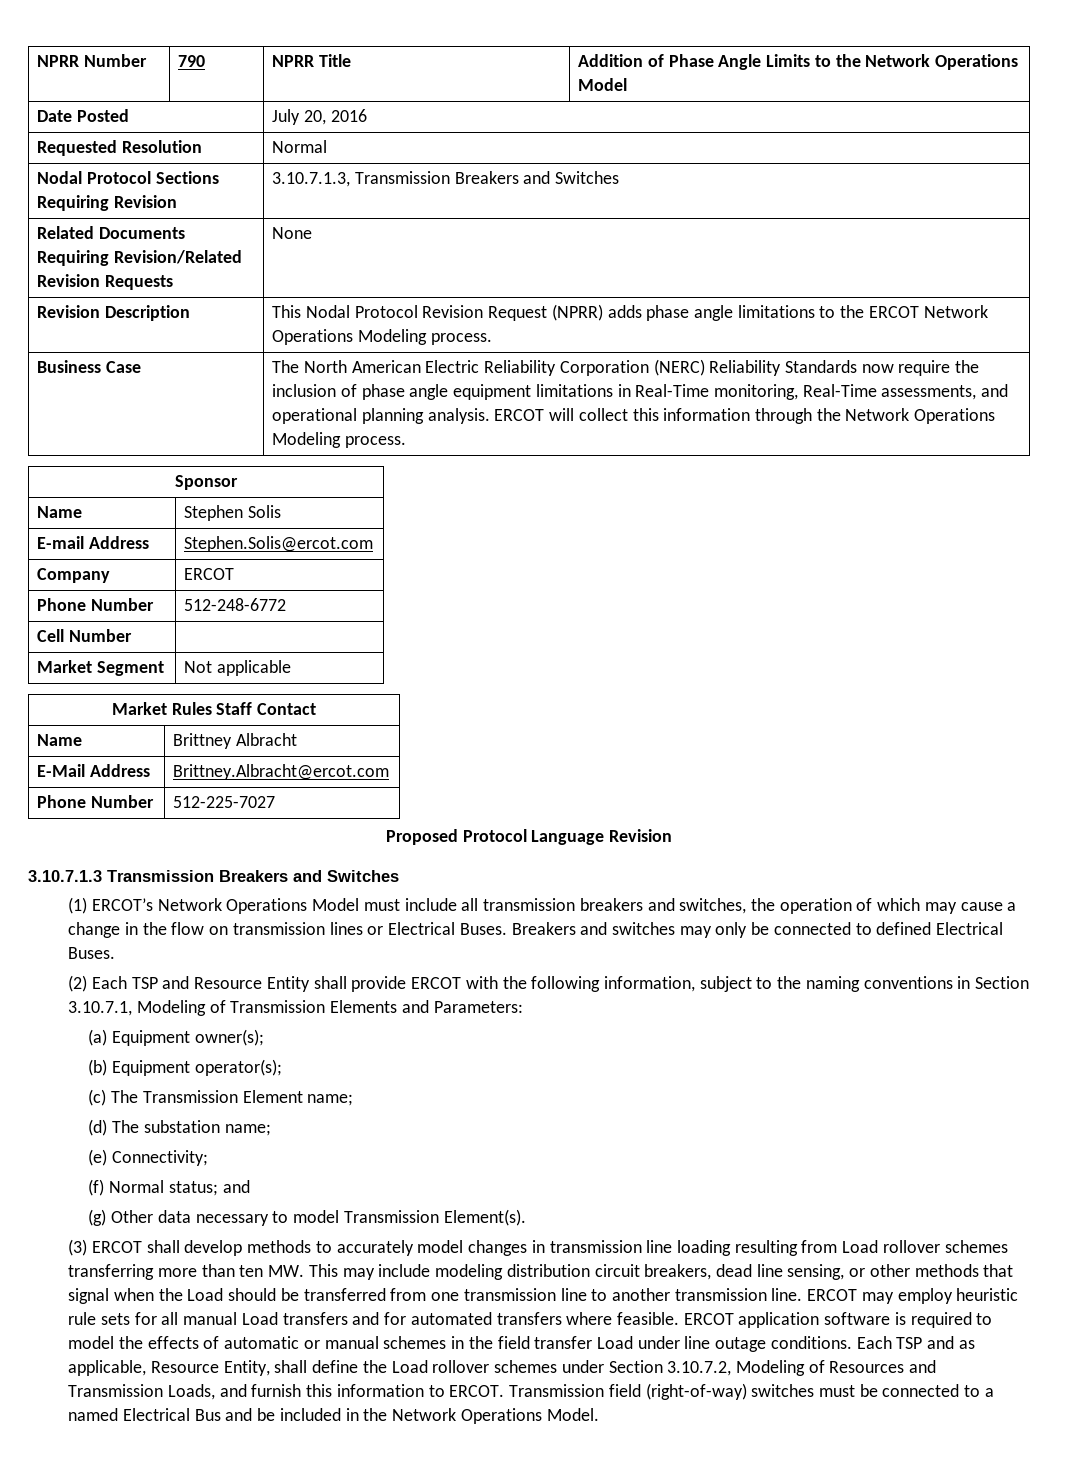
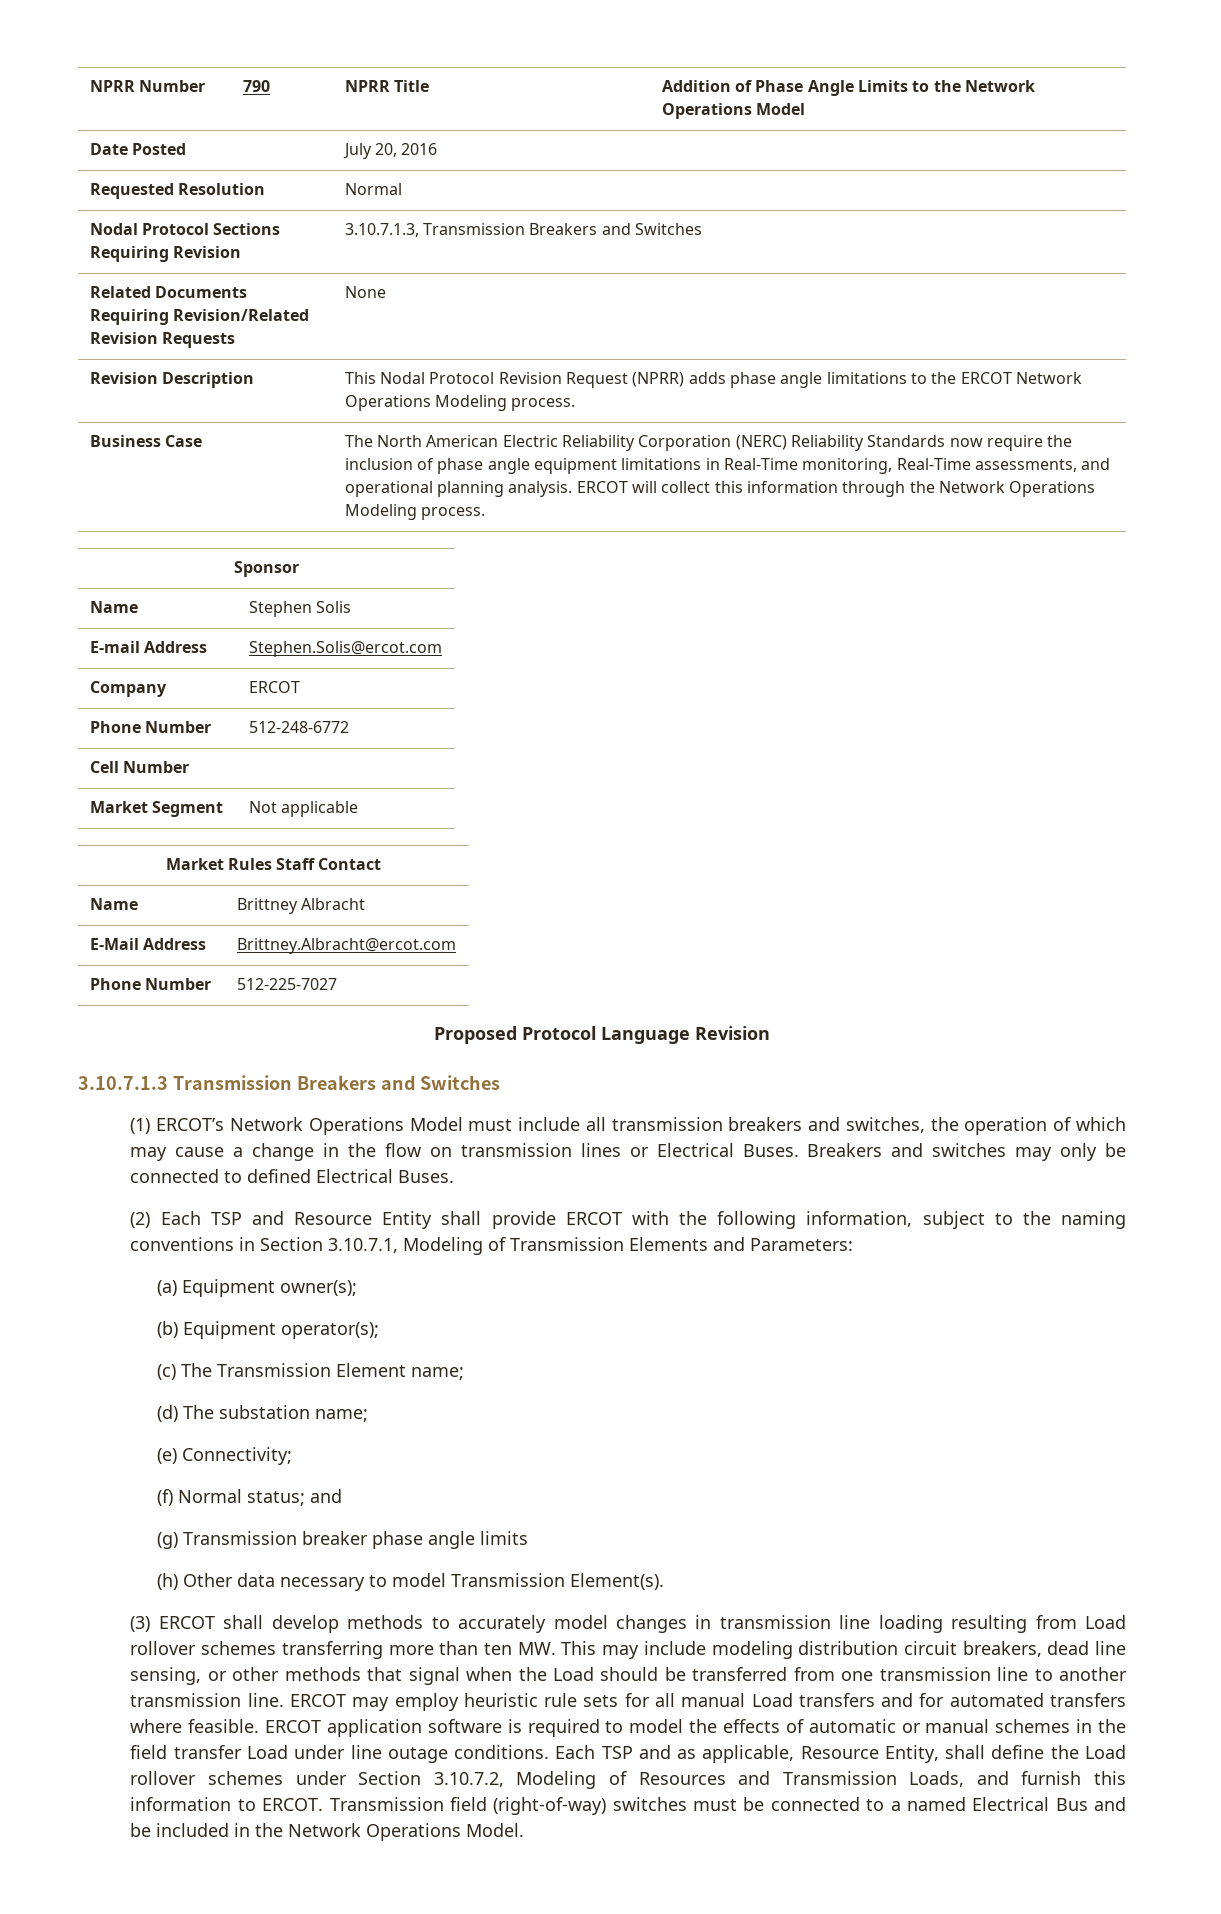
- (g) Other data necessary to model Transmission Element(s).
+ (g) Transmission breaker phase angle limits
+ (h) Other data necessary to model Transmission Element(s).

